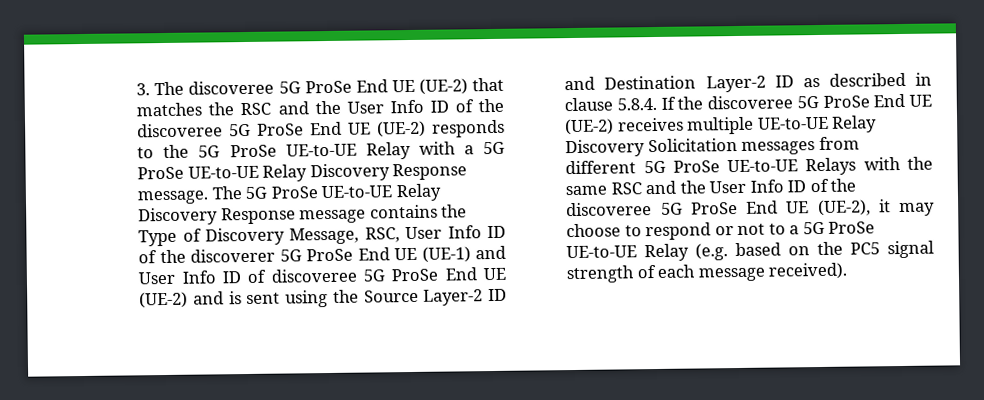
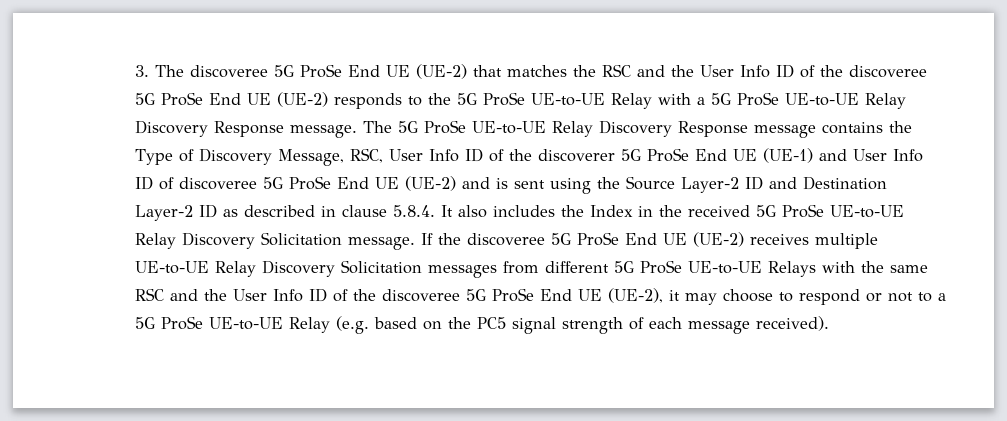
- The 5G ProSe UE-to-UE Relay Discovery Response message contains the Type of Discovery Message, RSC, User Info ID of the discoverer 5G ProSe End UE (UE-1) and User Info ID of discoveree 5G ProSe End UE (UE-2) and is sent using the Source Layer-2 ID and Destination Layer-2 ID as described in clause 5.8.4. If the discoveree 5G ProSe End UE (UE-2) receives multiple UE-to-UE Relay Discovery Solicitation messages from different 5G ProSe UE-to-UE Relays with the same RSC and the User Info ID of the discoveree 5G ProSe End UE (UE-2), it may choose to respond or not to a 5G ProSe UE-to-UE Relay (e.g. based on the PC5 signal strength of each message received).
+ The 5G ProSe UE-to-UE Relay Discovery Response message contains the Type of Discovery Message, RSC, User Info ID of the discoverer 5G ProSe End UE (UE-1) and User Info ID of discoveree 5G ProSe End UE (UE-2) and is sent using the Source Layer-2 ID and Destination Layer-2 ID as described in clause 5.8.4. It also includes the Index in the received 5G ProSe UE-to-UE Relay Discovery Solicitation message. If the discoveree 5G ProSe End UE (UE-2) receives multiple UE-to-UE Relay Discovery Solicitation messages from different 5G ProSe UE-to-UE Relays with the same RSC and the User Info ID of the discoveree 5G ProSe End UE (UE-2), it may choose to respond or not to a 5G ProSe UE-to-UE Relay (e.g. based on the PC5 signal strength of each message received).

